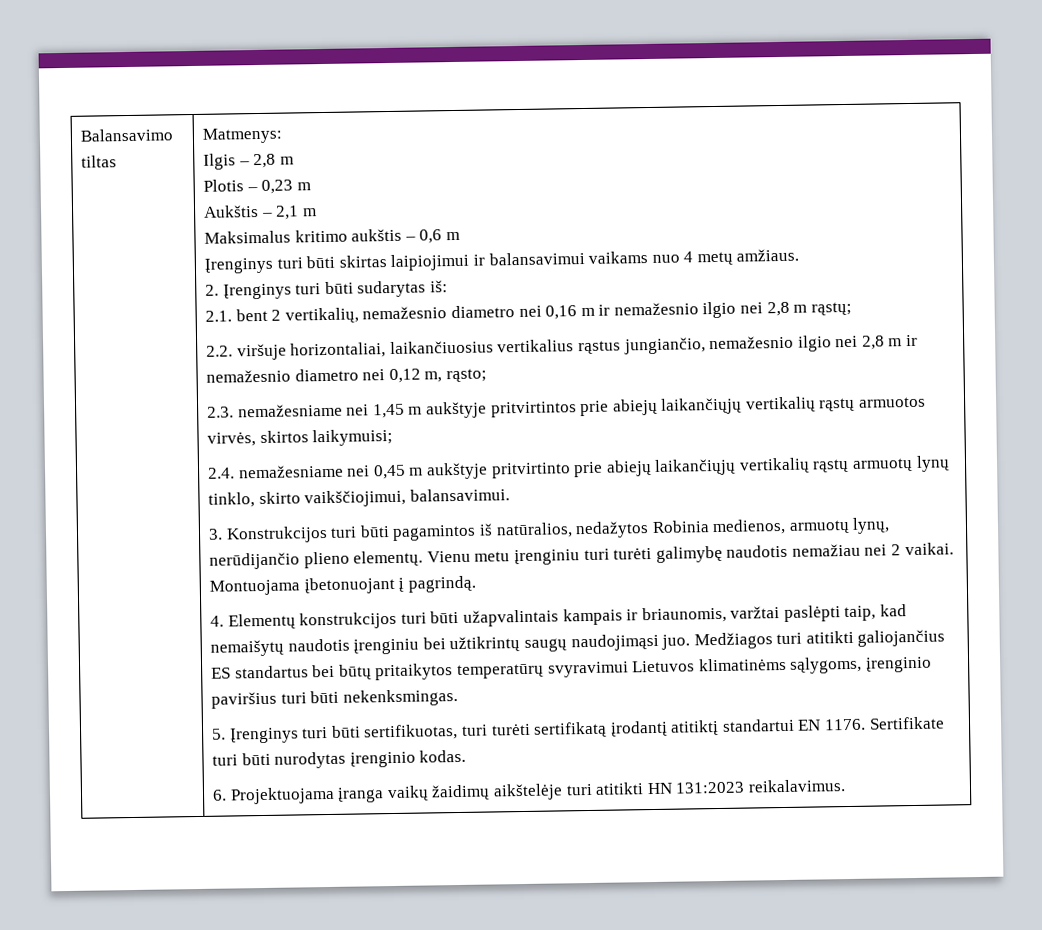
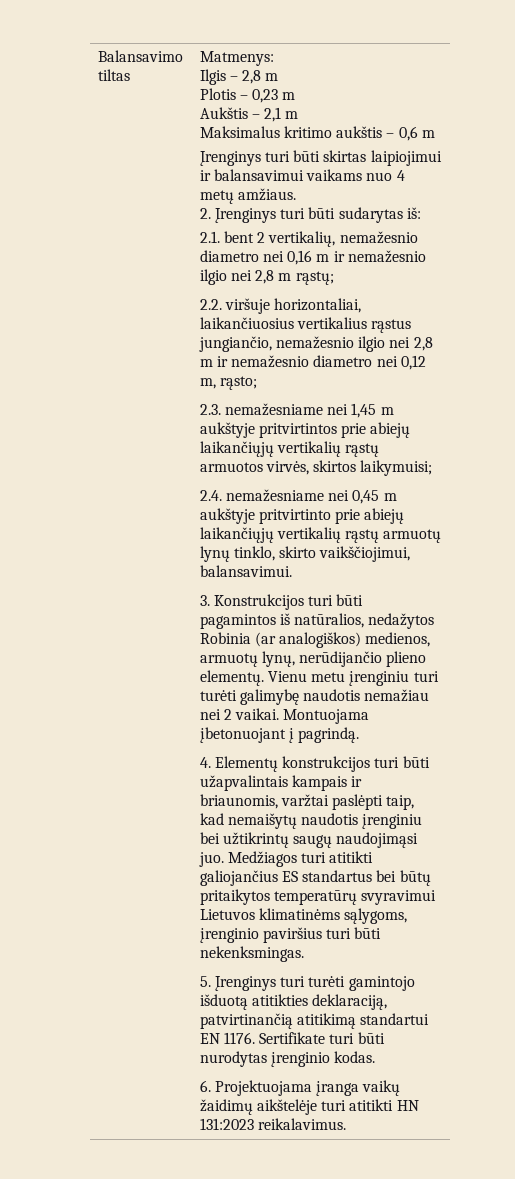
- 3. Konstrukcijos turi būti pagamintos iš natūralios, nedažytos Robinia medienos, armuotų lynų, nerūdijančio plieno elementų.
+ 3. Konstrukcijos turi būti pagamintos iš natūralios, nedažytos Robinia (ar analogiškos) medienos, armuotų lynų, nerūdijančio plieno elementų.
- 5. Įrenginys turi būti sertifikuotas, turi turėti sertifikatą įrodantį atitiktį standartui EN 1176.
+ 5. Įrenginys turi turėti gamintojo išduotą atitikties deklaraciją, patvirtinančią atitikimą standartui EN 1176.

